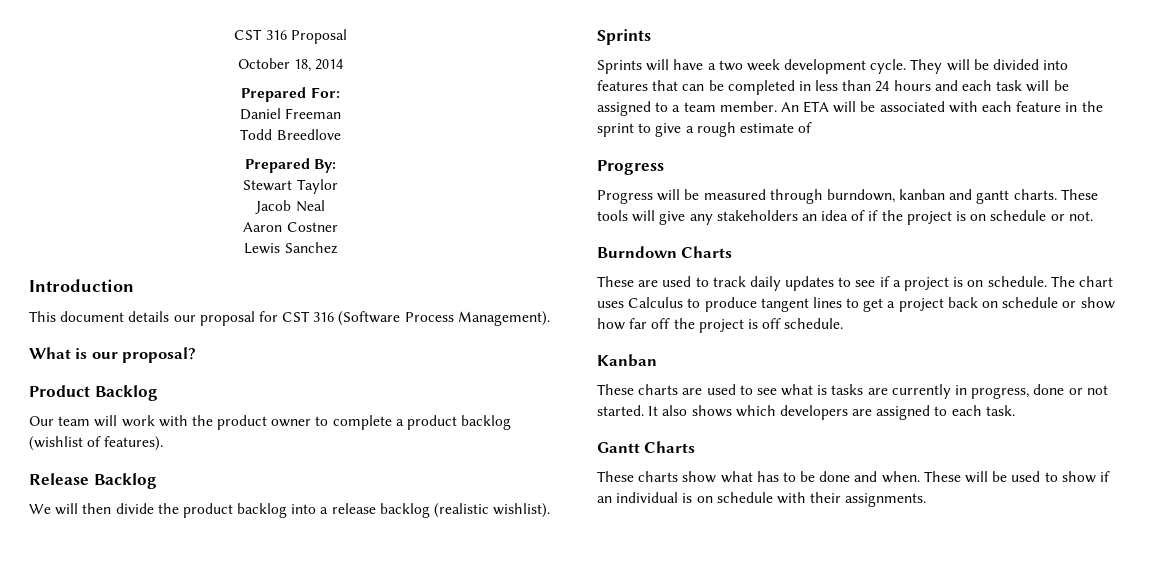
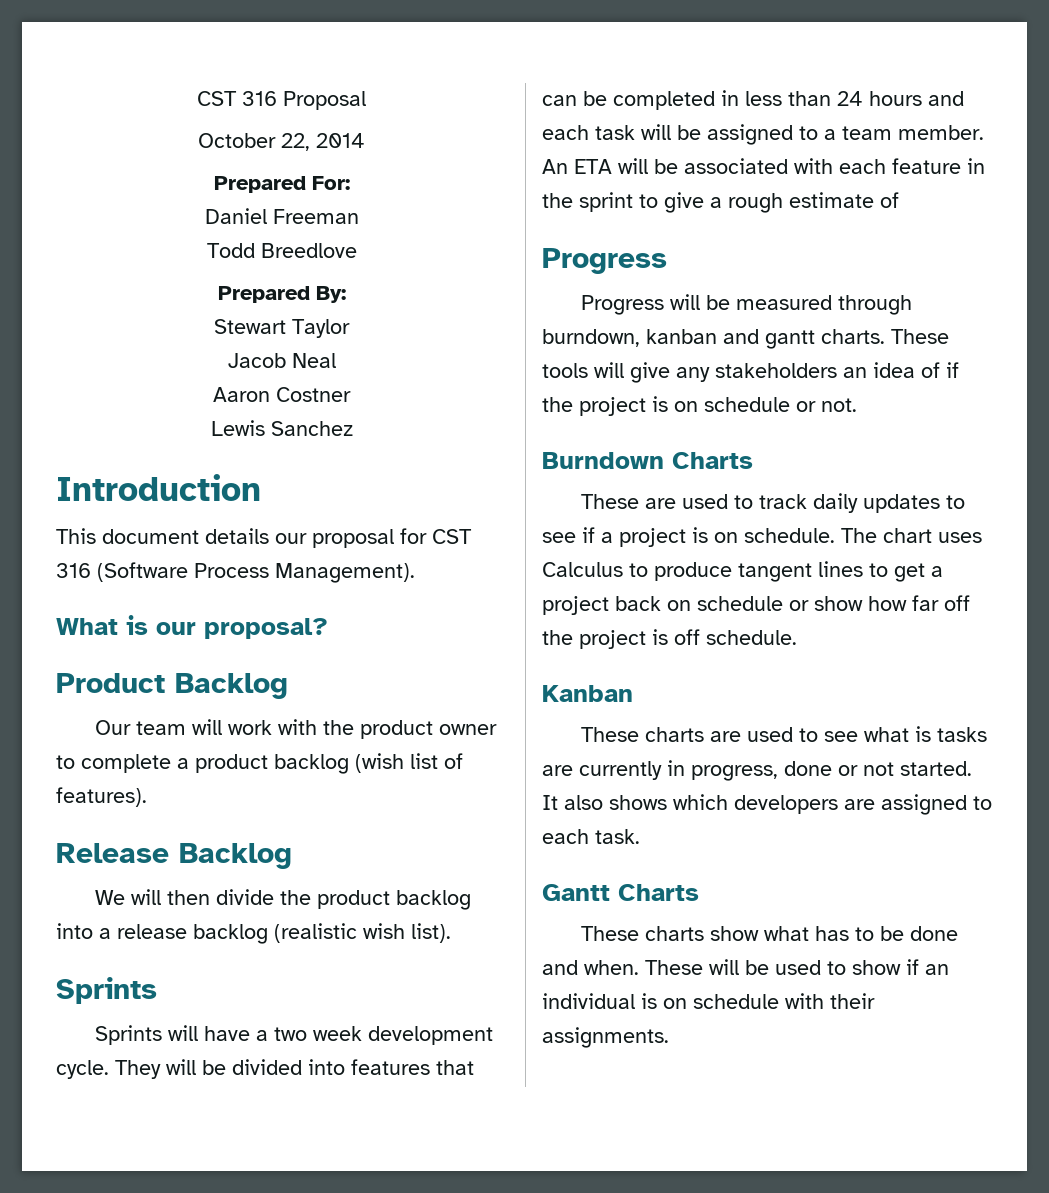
- October 18, 2014
+ October 22, 2014
- Our team will work with the product owner to complete a product backlog (wishlist of features).
+ Our team will work with the product owner to complete a product backlog (wish list of features).
- We will then divide the product backlog into a release backlog (realistic wishlist).
+ We will then divide the product backlog into a release backlog (realistic wish list).

